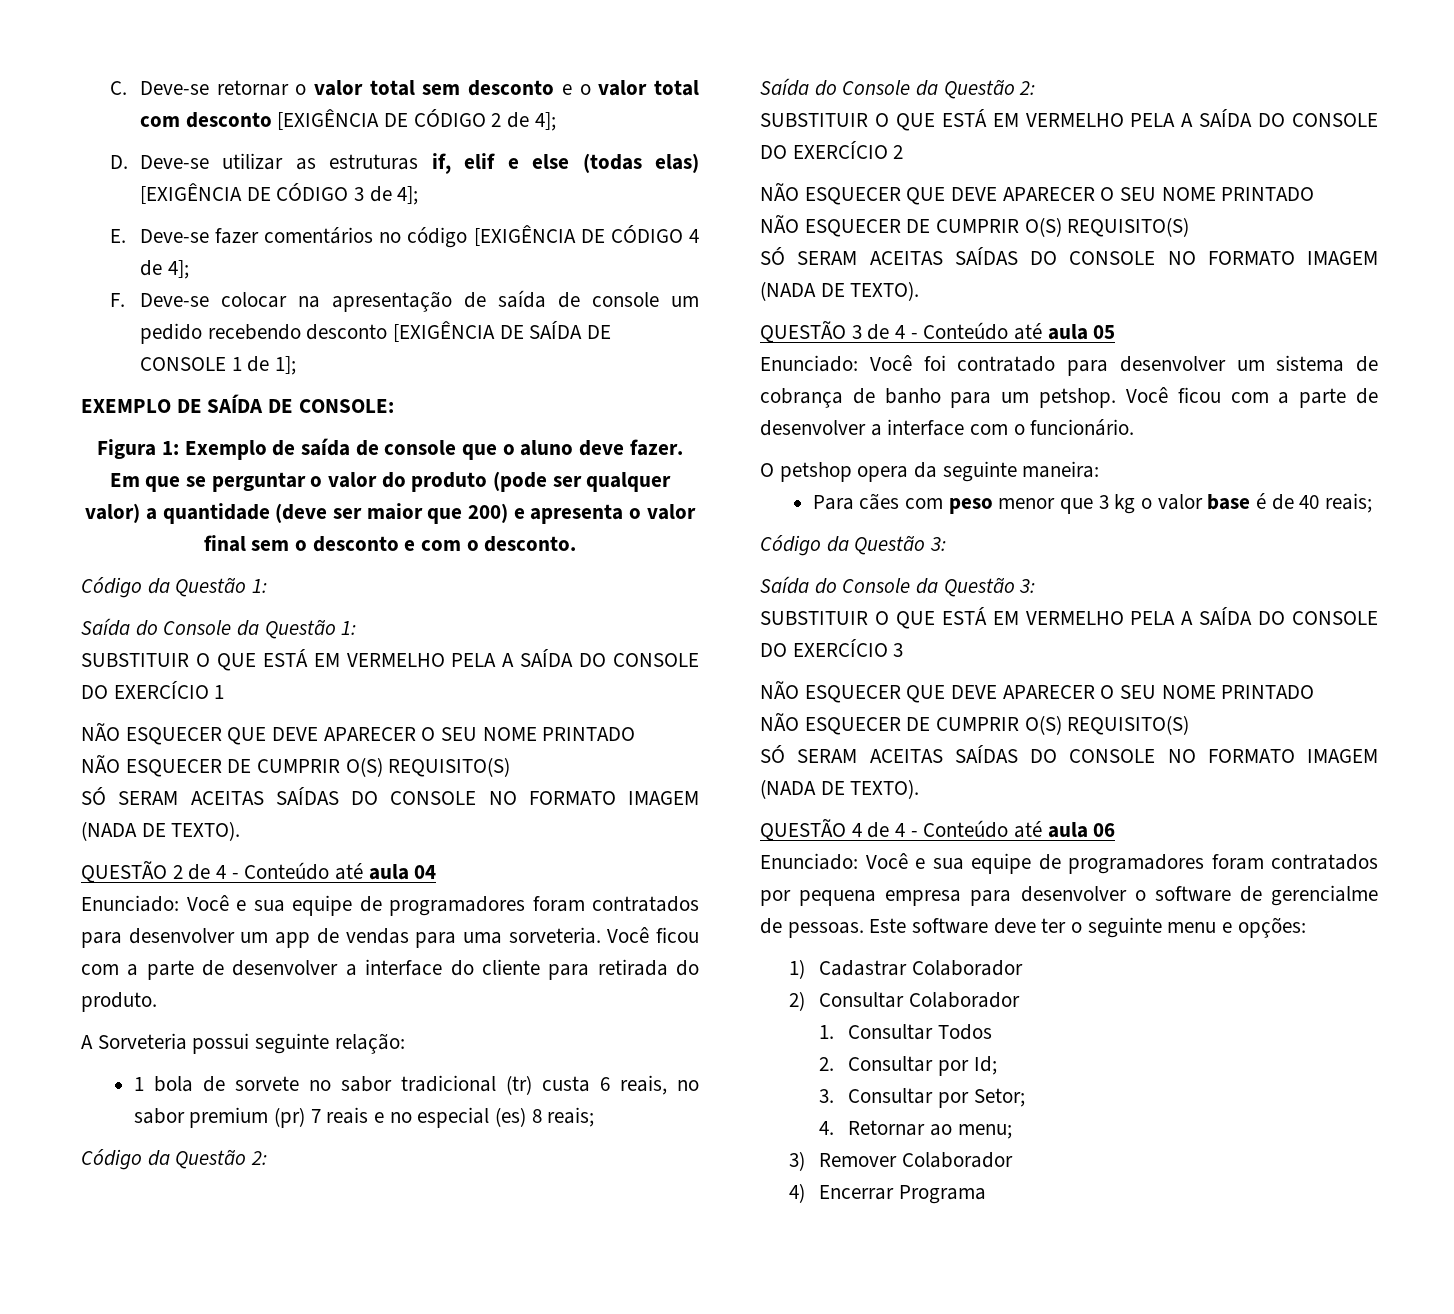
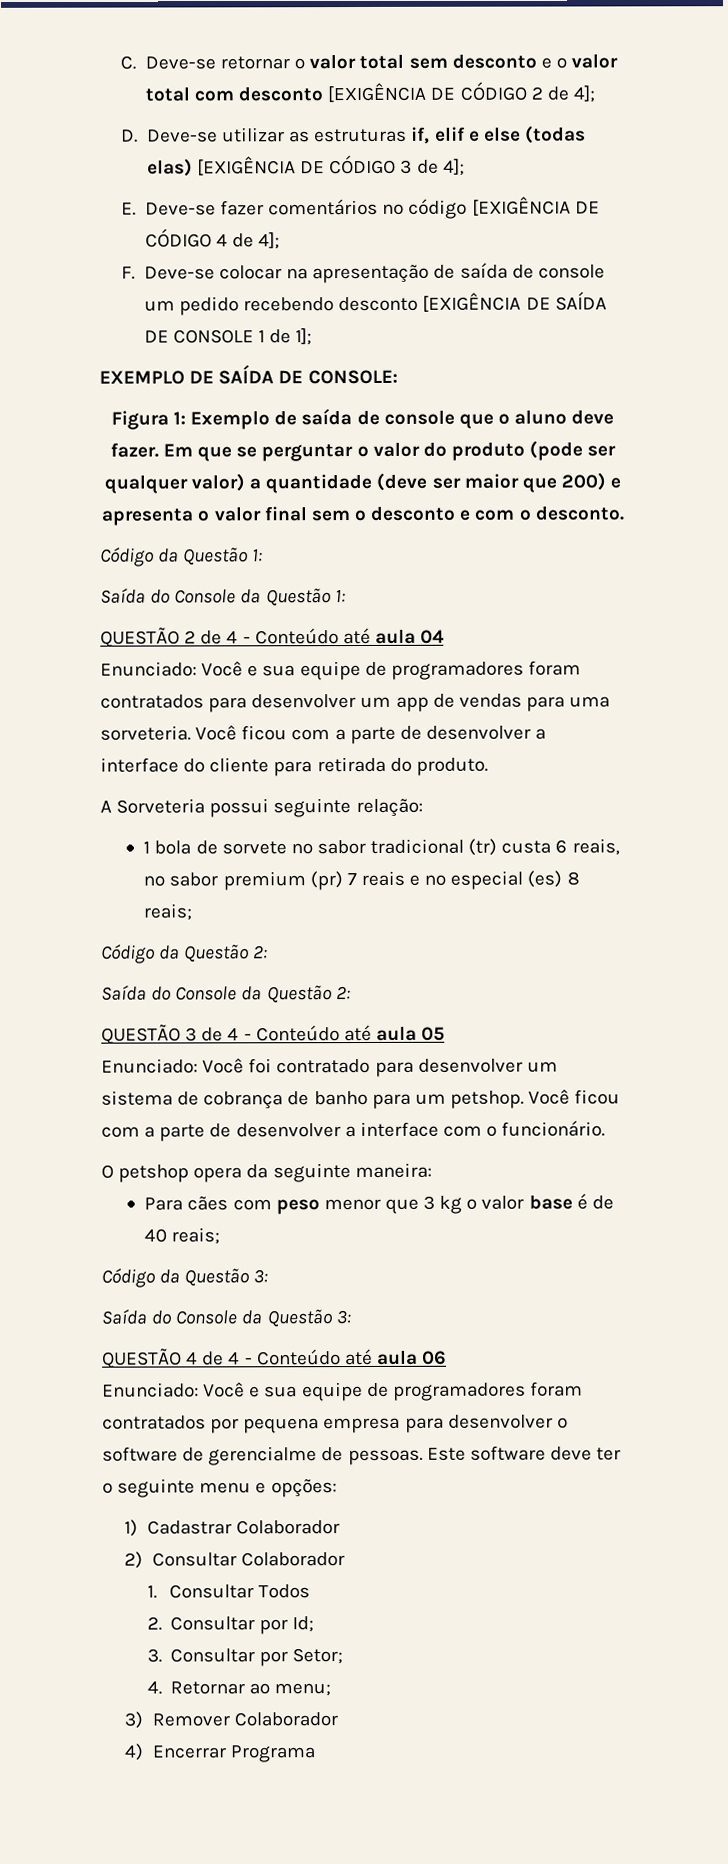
- SUBSTITUIR O QUE ESTÁ EM VERMELHO PELA A SAÍDA DO CONSOLE DO EXERCÍCIO 1
- NÃO ESQUECER QUE DEVE APARECER O SEU NOME PRINTADO
- NÃO ESQUECER DE CUMPRIR O(S) REQUISITO(S)
- SÓ SERAM ACEITAS SAÍDAS DO CONSOLE NO FORMATO IMAGEM (NADA DE TEXTO).
- SUBSTITUIR O QUE ESTÁ EM VERMELHO PELA A SAÍDA DO CONSOLE DO EXERCÍCIO 2
- NÃO ESQUECER QUE DEVE APARECER O SEU NOME PRINTADO
- NÃO ESQUECER DE CUMPRIR O(S) REQUISITO(S)
- SÓ SERAM ACEITAS SAÍDAS DO CONSOLE NO FORMATO IMAGEM (NADA DE TEXTO).
- SUBSTITUIR O QUE ESTÁ EM VERMELHO PELA A SAÍDA DO CONSOLE DO EXERCÍCIO 3
- NÃO ESQUECER QUE DEVE APARECER O SEU NOME PRINTADO
- NÃO ESQUECER DE CUMPRIR O(S) REQUISITO(S)
- SÓ SERAM ACEITAS SAÍDAS DO CONSOLE NO FORMATO IMAGEM (NADA DE TEXTO).

